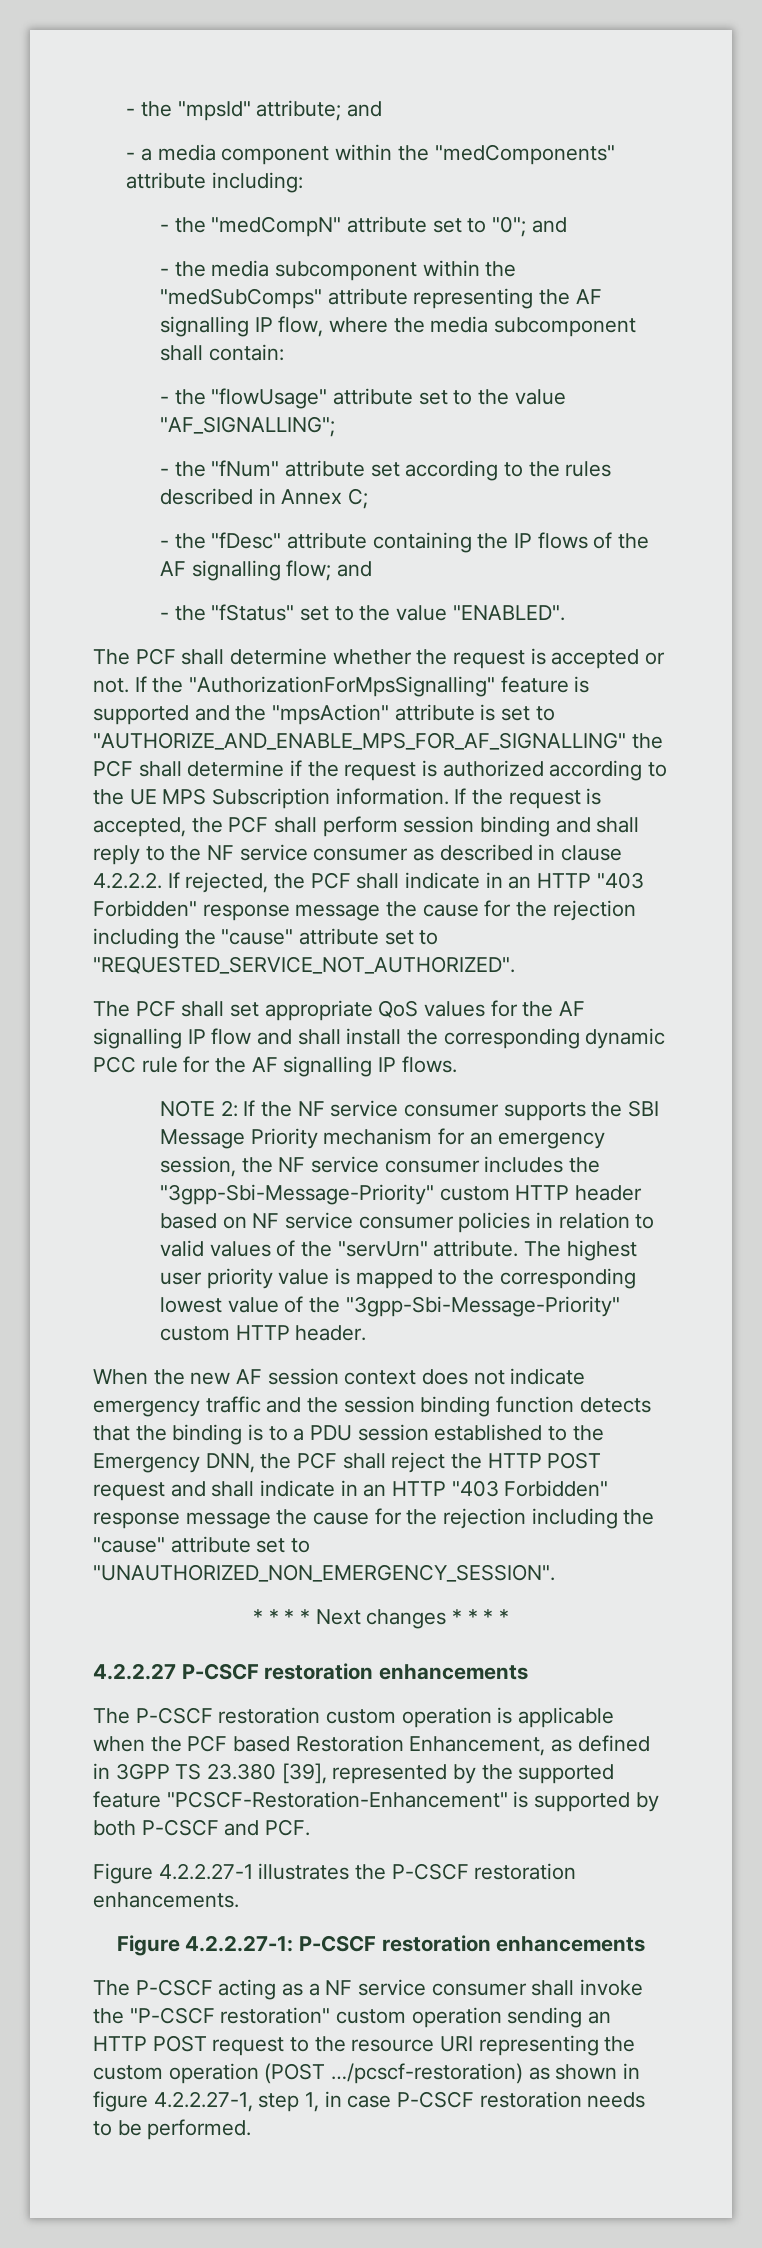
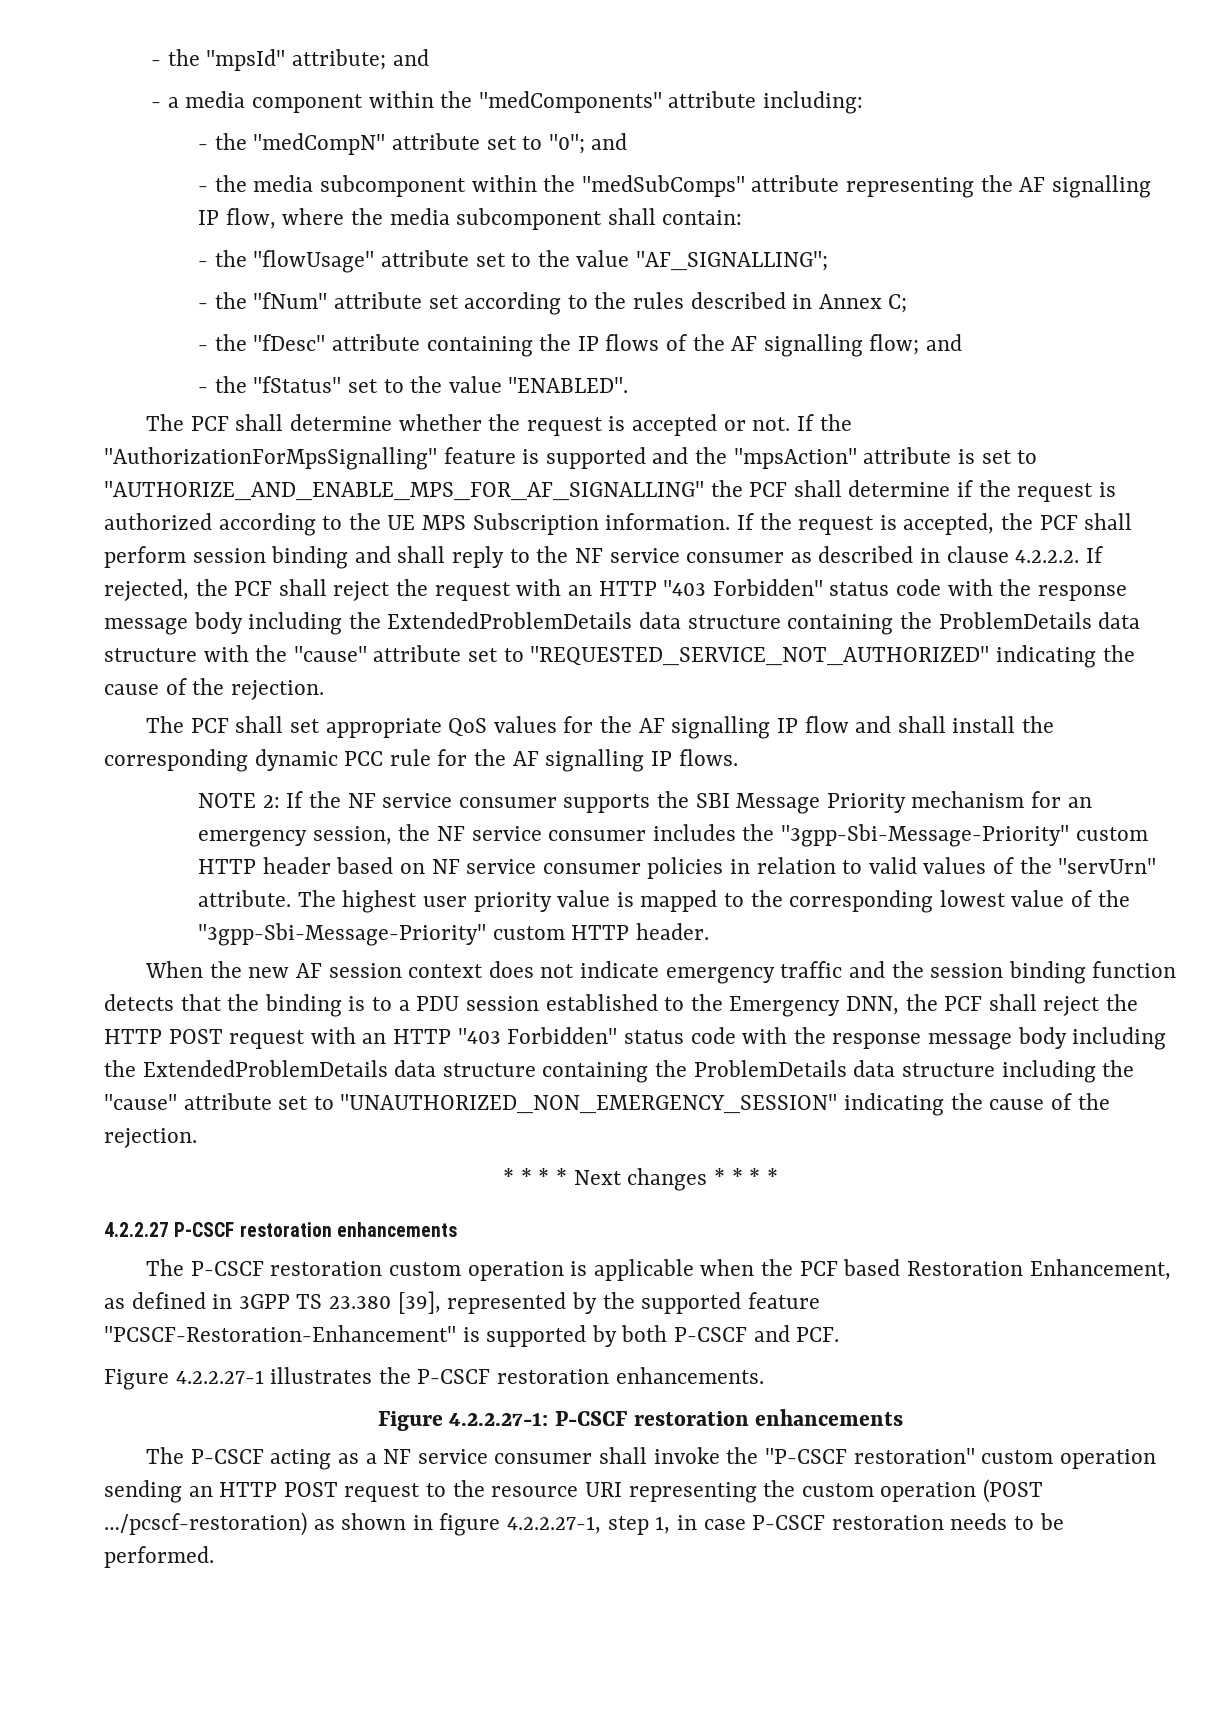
- If the request is accepted, the PCF shall perform session binding and shall reply to the NF service consumer as described in clause 4.2.2.2. If rejected, the PCF shall indicate in an HTTP "403 Forbidden" response message the cause for the rejection including the "cause" attribute set to "REQUESTED_SERVICE_NOT_AUTHORIZED".
+ If the request is accepted, the PCF shall perform session binding and shall reply to the NF service consumer as described in clause 4.2.2.2. If rejected, the PCF shall reject the request with an HTTP "403 Forbidden" status code with the response message body including the ExtendedProblemDetails data structure containing the ProblemDetails data structure with the "cause" attribute set to "REQUESTED_SERVICE_NOT_AUTHORIZED" indicating the cause of the rejection.
- When the new AF session context does not indicate emergency traffic and the session binding function detects that the binding is to a PDU session established to the Emergency DNN, the PCF shall reject the HTTP POST request and shall indicate in an HTTP "403 Forbidden" response message the cause for the rejection including the "cause" attribute set to "UNAUTHORIZED_NON_EMERGENCY_SESSION".
+ When the new AF session context does not indicate emergency traffic and the session binding function detects that the binding is to a PDU session established to the Emergency DNN, the PCF shall reject the HTTP POST request with an HTTP "403 Forbidden" status code with the response message body including the ExtendedProblemDetails data structure containing the ProblemDetails data structure including the "cause" attribute set to "UNAUTHORIZED_NON_EMERGENCY_SESSION" indicating the cause of the rejection.

